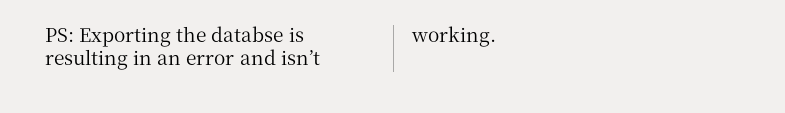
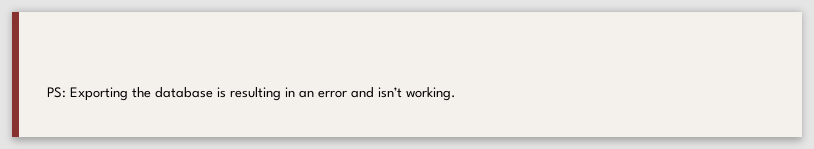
- PS: Exporting the databse is resulting in an error and isn’t working.
+ PS: Exporting the database is resulting in an error and isn’t working.

